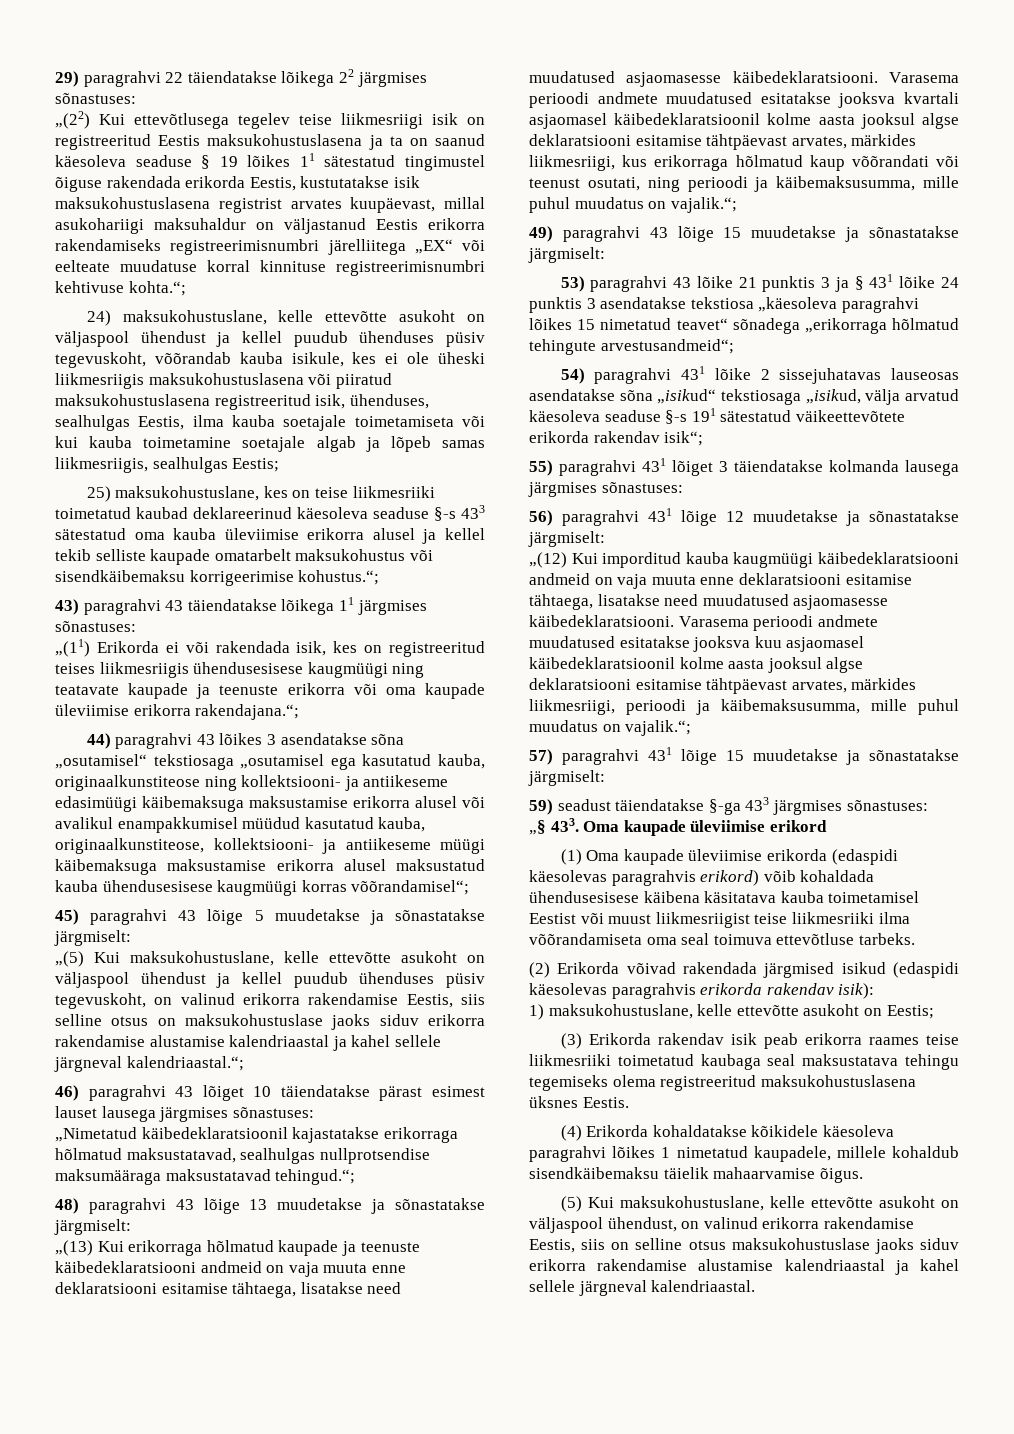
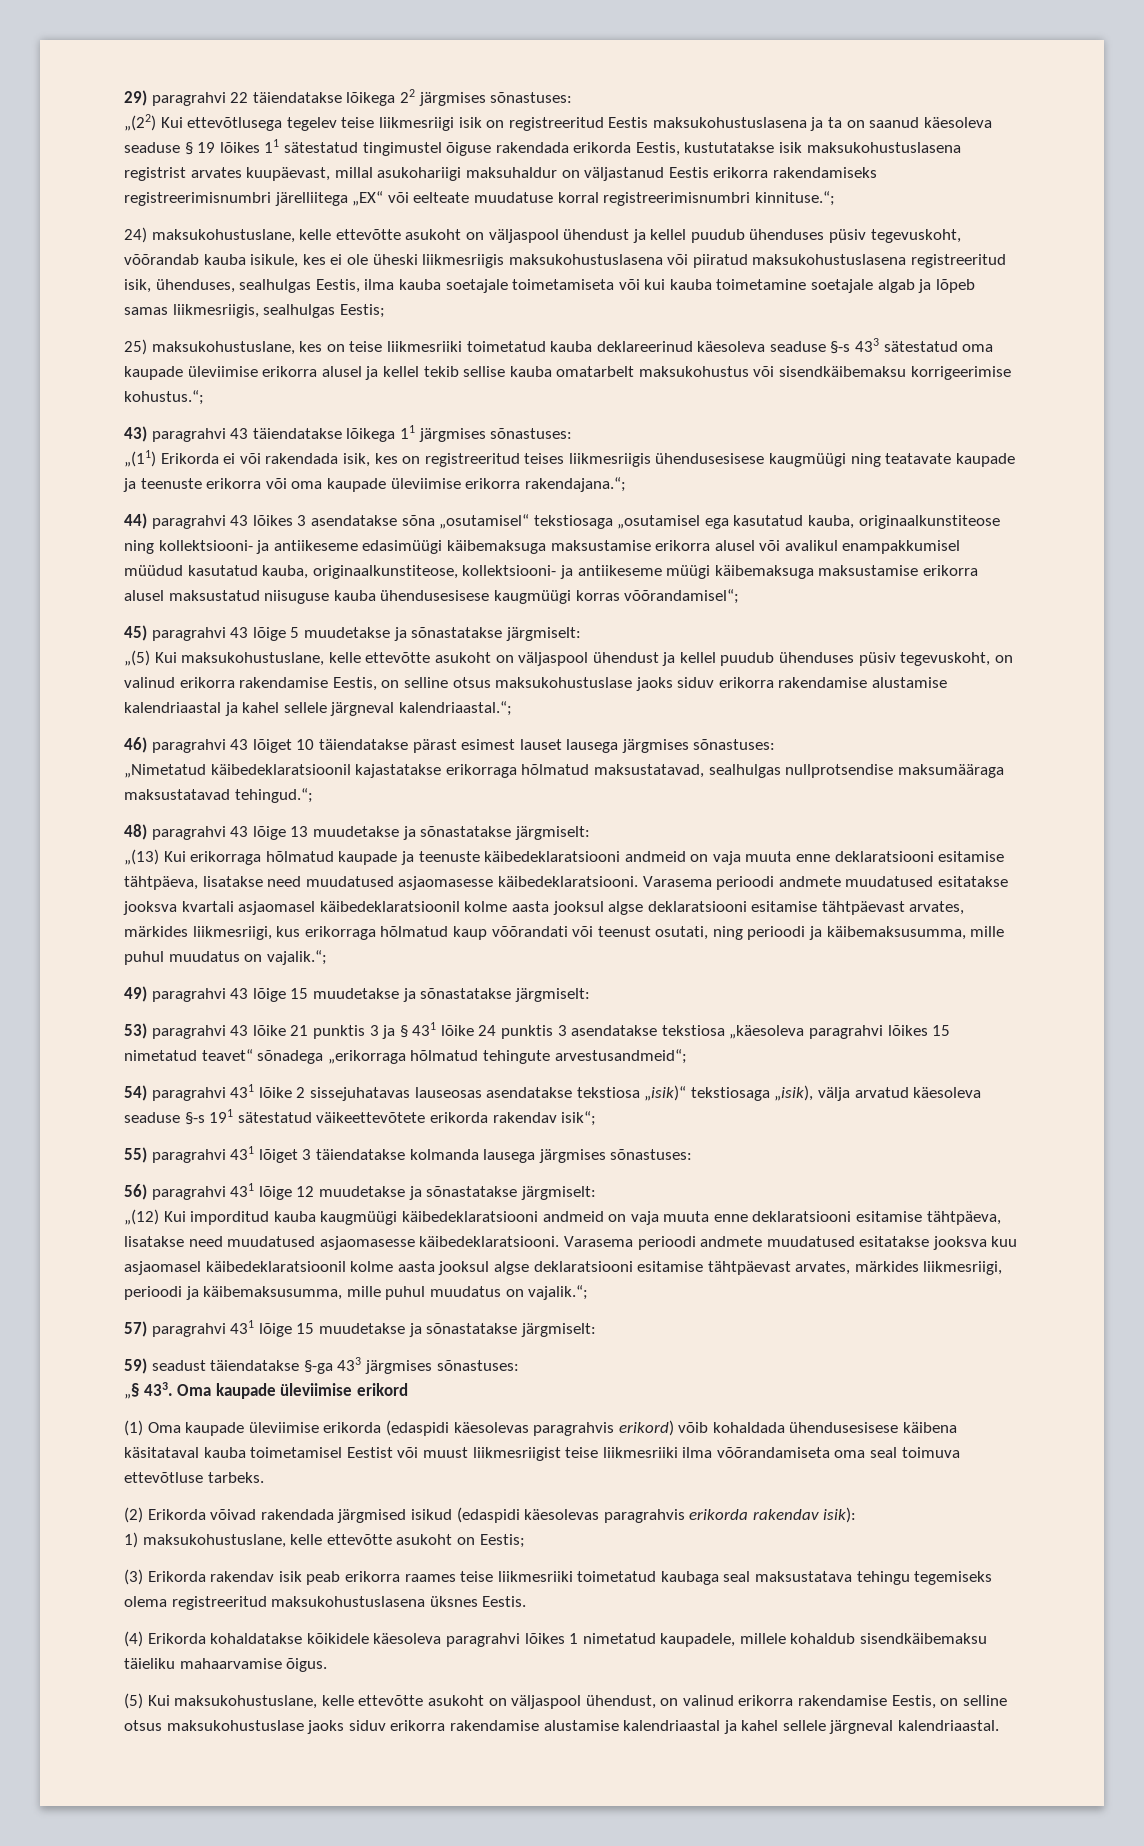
- „(22) Kui ettevõtlusega tegelev teise liikmesriigi isik on registreeritud Eestis maksukohustuslasena ja ta on saanud käesoleva seaduse § 19 lõikes 11 sätestatud tingimustel õiguse rakendada erikorda Eestis, kustutatakse isik maksukohustuslasena registrist arvates kuupäevast, millal asukohariigi maksuhaldur on väljastanud Eestis erikorra rakendamiseks registreerimisnumbri järelliitega „EX“ või eelteate muudatuse korral kinnituse registreerimisnumbri kehtivuse kohta.“;
+ „(22) Kui ettevõtlusega tegelev teise liikmesriigi isik on registreeritud Eestis maksukohustuslasena ja ta on saanud käesoleva seaduse § 19 lõikes 11 sätestatud tingimustel õiguse rakendada erikorda Eestis, kustutatakse isik maksukohustuslasena registrist arvates kuupäevast, millal asukohariigi maksuhaldur on väljastanud Eestis erikorra rakendamiseks registreerimisnumbri järelliitega „EX“ või eelteate muudatuse korral registreerimisnumbri kinnituse.“;
- 25) maksukohustuslane, kes on teise liikmesriiki toimetatud kaubad deklareerinud käesoleva seaduse §-s 433 sätestatud oma kauba üleviimise erikorra alusel ja kellel tekib selliste kaupade omatarbelt maksukohustus või sisendkäibemaksu korrigeerimise kohustus.“;
+ 25) maksukohustuslane, kes on teise liikmesriiki toimetatud kauba deklareerinud käesoleva seaduse §-s 433 sätestatud oma kaupade üleviimise erikorra alusel ja kellel tekib sellise kauba omatarbelt maksukohustus või sisendkäibemaksu korrigeerimise kohustus.“;
- 44) paragrahvi 43 lõikes 3 asendatakse sõna „osutamisel“ tekstiosaga „osutamisel ega kasutatud kauba, originaalkunstiteose ning kollektsiooni- ja antiikeseme edasimüügi käibemaksuga maksustamise erikorra alusel või avalikul enampakkumisel müüdud kasutatud kauba, originaalkunstiteose, kollektsiooni- ja antiikeseme müügi käibemaksuga maksustamise erikorra alusel maksustatud kauba ühendusesisese kaugmüügi korras võõrandamisel“;
+ 44) paragrahvi 43 lõikes 3 asendatakse sõna „osutamisel“ tekstiosaga „osutamisel ega kasutatud kauba, originaalkunstiteose ning kollektsiooni- ja antiikeseme edasimüügi käibemaksuga maksustamise erikorra alusel või avalikul enampakkumisel müüdud kasutatud kauba, originaalkunstiteose, kollektsiooni- ja antiikeseme müügi käibemaksuga maksustamise erikorra alusel maksustatud niisuguse kauba ühendusesisese kaugmüügi korras võõrandamisel“;
- „(5) Kui maksukohustuslane, kelle ettevõtte asukoht on väljaspool ühendust ja kellel puudub ühenduses püsiv tegevuskoht, on valinud erikorra rakendamise Eestis, siis selline otsus on maksukohustuslase jaoks siduv erikorra rakendamise alustamise kalendriaastal ja kahel sellele järgneval kalendriaastal.“;
+ „(5) Kui maksukohustuslane, kelle ettevõtte asukoht on väljaspool ühendust ja kellel puudub ühenduses püsiv tegevuskoht, on valinud erikorra rakendamise Eestis, on selline otsus maksukohustuslase jaoks siduv erikorra rakendamise alustamise kalendriaastal ja kahel sellele järgneval kalendriaastal.“;
- „(13) Kui erikorraga hõlmatud kaupade ja teenuste käibedeklaratsiooni andmeid on vaja muuta enne deklaratsiooni esitamise tähtaega, lisatakse need muudatused asjaomasesse käibedeklaratsiooni.
+ „(13) Kui erikorraga hõlmatud kaupade ja teenuste käibedeklaratsiooni andmeid on vaja muuta enne deklaratsiooni esitamise tähtpäeva, lisatakse need muudatused asjaomasesse käibedeklaratsiooni.
- 54) paragrahvi 431 lõike 2 sissejuhatavas lauseosas asendatakse sõna „isikud“ tekstiosaga „isikud, välja arvatud käesoleva seaduse §-s 191 sätestatud väikeettevõtete erikorda rakendav isik“;
+ 54) paragrahvi 431 lõike 2 sissejuhatavas lauseosas asendatakse tekstiosa „isik)“ tekstiosaga „isik), välja arvatud käesoleva seaduse §-s 191 sätestatud väikeettevõtete erikorda rakendav isik“;
- „(12) Kui imporditud kauba kaugmüügi käibedeklaratsiooni andmeid on vaja muuta enne deklaratsiooni esitamise tähtaega, lisatakse need muudatused asjaomasesse käibedeklaratsiooni.
+ „(12) Kui imporditud kauba kaugmüügi käibedeklaratsiooni andmeid on vaja muuta enne deklaratsiooni esitamise tähtpäeva, lisatakse need muudatused asjaomasesse käibedeklaratsiooni.
- (1) Oma kaupade üleviimise erikorda (edaspidi käesolevas paragrahvis erikord) võib kohaldada ühendusesisese käibena käsitatava kauba toimetamisel Eestist või muust liikmesriigist teise liikmesriiki ilma võõrandamiseta oma seal toimuva ettevõtluse tarbeks.
+ (1) Oma kaupade üleviimise erikorda (edaspidi käesolevas paragrahvis erikord) võib kohaldada ühendusesisese käibena käsitataval kauba toimetamisel Eestist või muust liikmesriigist teise liikmesriiki ilma võõrandamiseta oma seal toimuva ettevõtluse tarbeks.
- (4) Erikorda kohaldatakse kõikidele käesoleva paragrahvi lõikes 1 nimetatud kaupadele, millele kohaldub sisendkäibemaksu täielik mahaarvamise õigus.
+ (4) Erikorda kohaldatakse kõikidele käesoleva paragrahvi lõikes 1 nimetatud kaupadele, millele kohaldub sisendkäibemaksu täieliku mahaarvamise õigus.
- (5) Kui maksukohustuslane, kelle ettevõtte asukoht on väljaspool ühendust, on valinud erikorra rakendamise Eestis, siis on selline otsus maksukohustuslase jaoks siduv erikorra rakendamise alustamise kalendriaastal ja kahel sellele järgneval kalendriaastal.
+ (5) Kui maksukohustuslane, kelle ettevõtte asukoht on väljaspool ühendust, on valinud erikorra rakendamise Eestis, on selline otsus maksukohustuslase jaoks siduv erikorra rakendamise alustamise kalendriaastal ja kahel sellele järgneval kalendriaastal.

